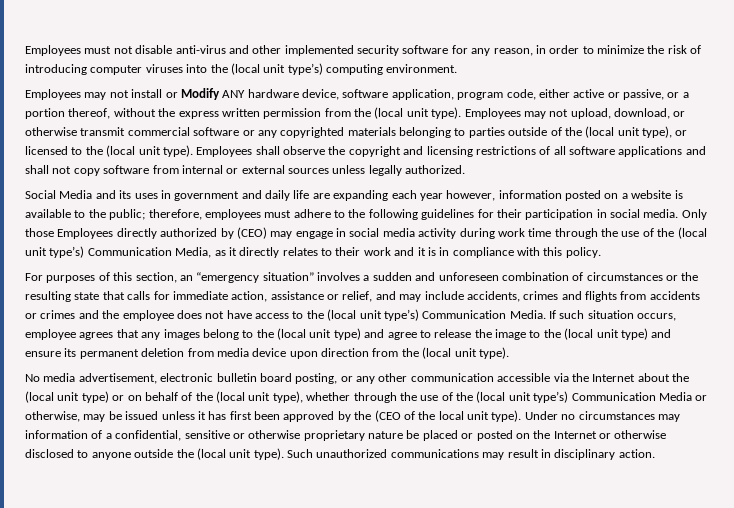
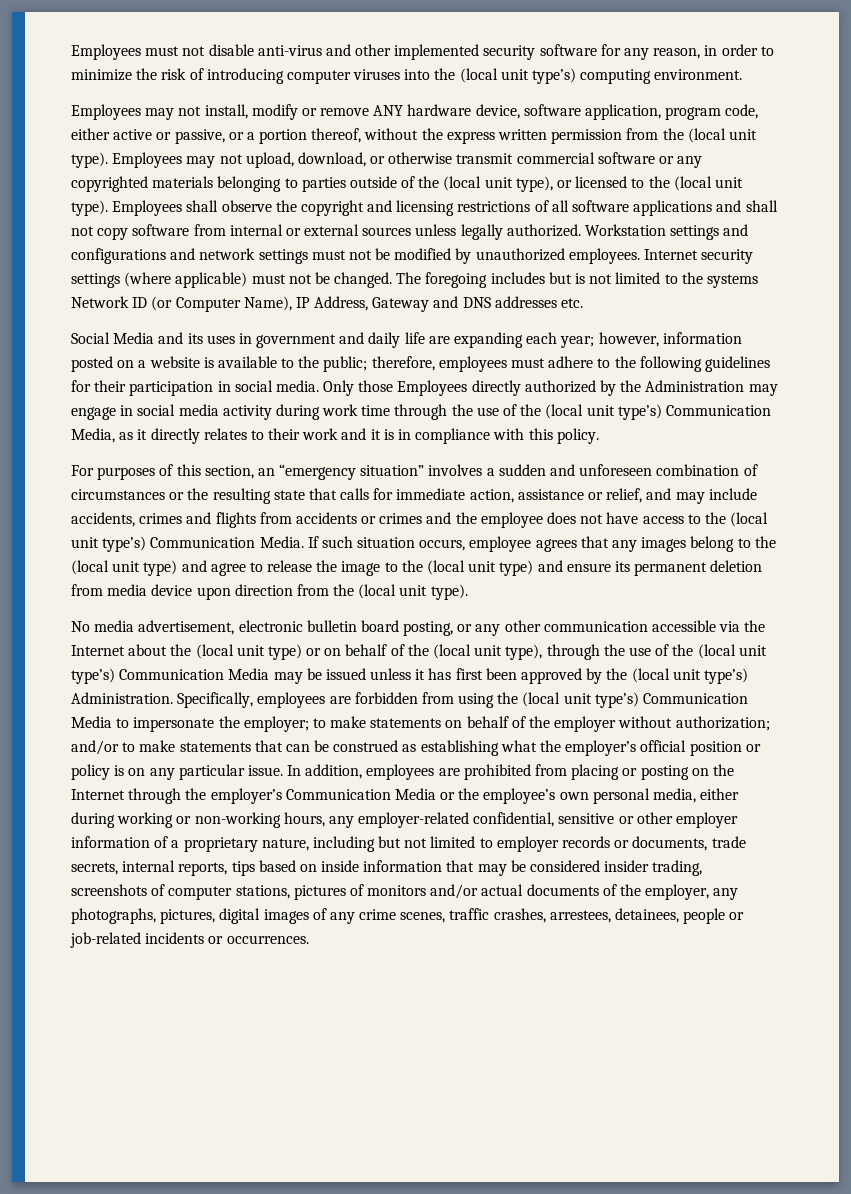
- Employees may not install or Modify ANY hardware device, software application, program code, either active or passive, or a portion thereof, without the express written permission from the (local unit type).
+ Employees may not install, modify or remove ANY hardware device, software application, program code, either active or passive, or a portion thereof, without the express written permission from the (local unit type).
+ Workstation settings and configurations and network settings must not be modified by unauthorized employees. Internet security settings (where applicable) must not be changed. The foregoing includes but is not limited to the systems Network ID (or Computer Name), IP Address, Gateway and DNS addresses etc.
- Social Media and its uses in government and daily life are expanding each year however, information posted on a website is available to the public; therefore, employees must adhere to the following guidelines for their participation in social media.
+ Social Media and its uses in government and daily life are expanding each year; however, information posted on a website is available to the public; therefore, employees must adhere to the following guidelines for their participation in social media.
- Only those Employees directly authorized by (CEO) may engage in social media activity during work time through the use of the (local unit type’s) Communication Media, as it directly relates to their work and it is in compliance with this policy.
+ Only those Employees directly authorized by the Administration may engage in social media activity during work time through the use of the (local unit type’s) Communication Media, as it directly relates to their work and it is in compliance with this policy.
- No media advertisement, electronic bulletin board posting, or any other communication accessible via the Internet about the (local unit type) or on behalf of the (local unit type), whether through the use of the (local unit type’s) Communication Media or otherwise, may be issued unless it has first been approved by the (CEO of the local unit type). Under no circumstances may information of a confidential, sensitive or otherwise proprietary nature be placed or posted on the Internet or otherwise disclosed to anyone outside the (local unit type). Such unauthorized communications may result in disciplinary action.
+ No media advertisement, electronic bulletin board posting, or any other communication accessible via the Internet about the (local unit type) or on behalf of the (local unit type), through the use of the (local unit type’s) Communication Media may be issued unless it has first been approved by the (local unit type’s) Administration. Specifically, employees are forbidden from using the (local unit type’s) Communication Media to impersonate the employer; to make statements on behalf of the employer without authorization; and/or to make statements that can be construed as establishing what the employer’s official position or policy is on any particular issue. In addition, employees are prohibited from placing or posting on the Internet through the employer’s Communication Media or the employee’s own personal media, either during working or non-working hours, any employer-related confidential, sensitive or other employer information of a proprietary nature, including but not limited to employer records or documents, trade secrets, internal reports, tips based on inside information that may be considered insider trading, screenshots of computer stations, pictures of monitors and/or actual documents of the employer, any photographs, pictures, digital images of any crime scenes, traffic crashes, arrestees, detainees, people or job-related incidents or occurrences.

